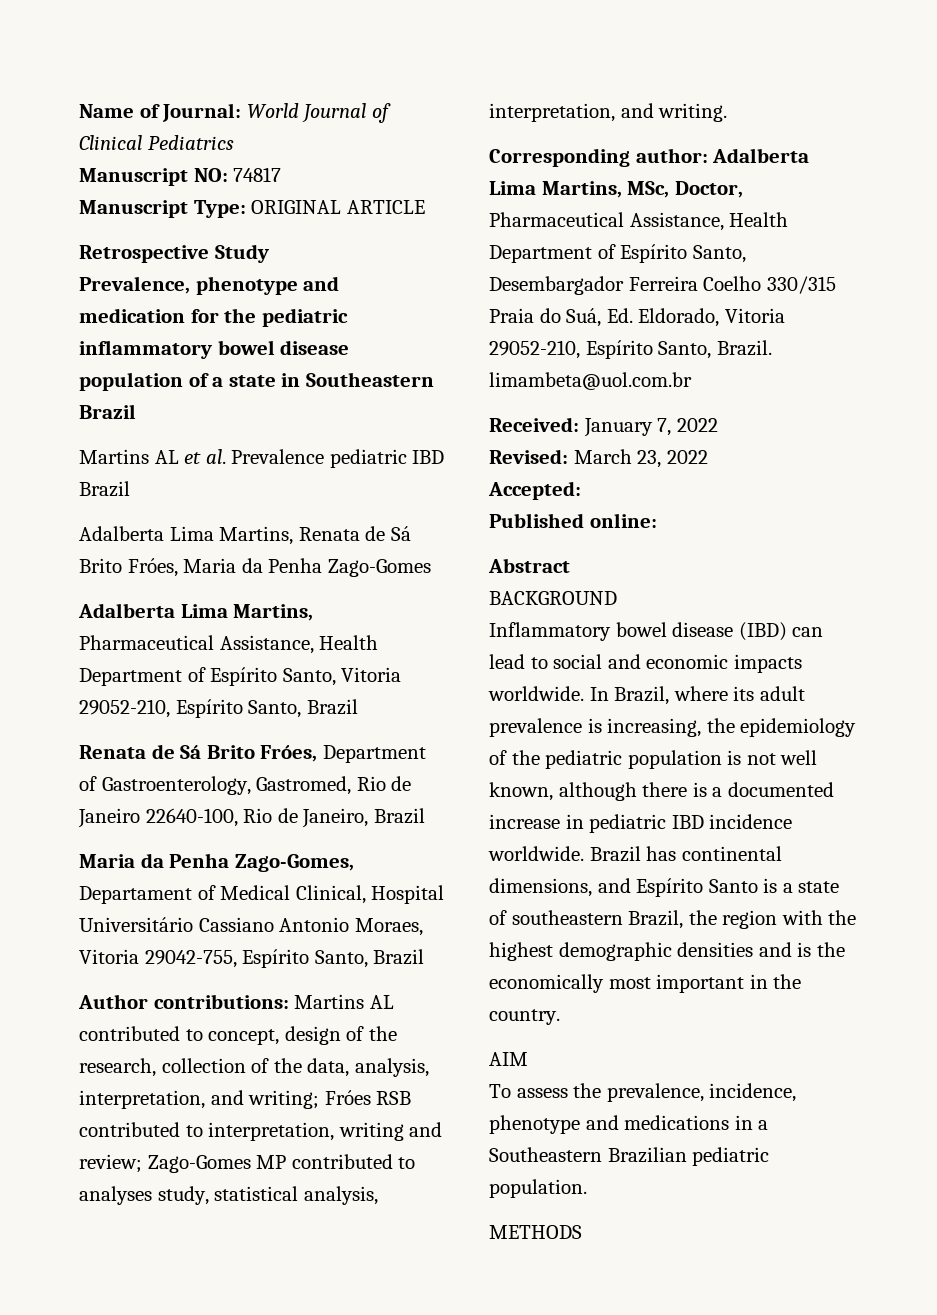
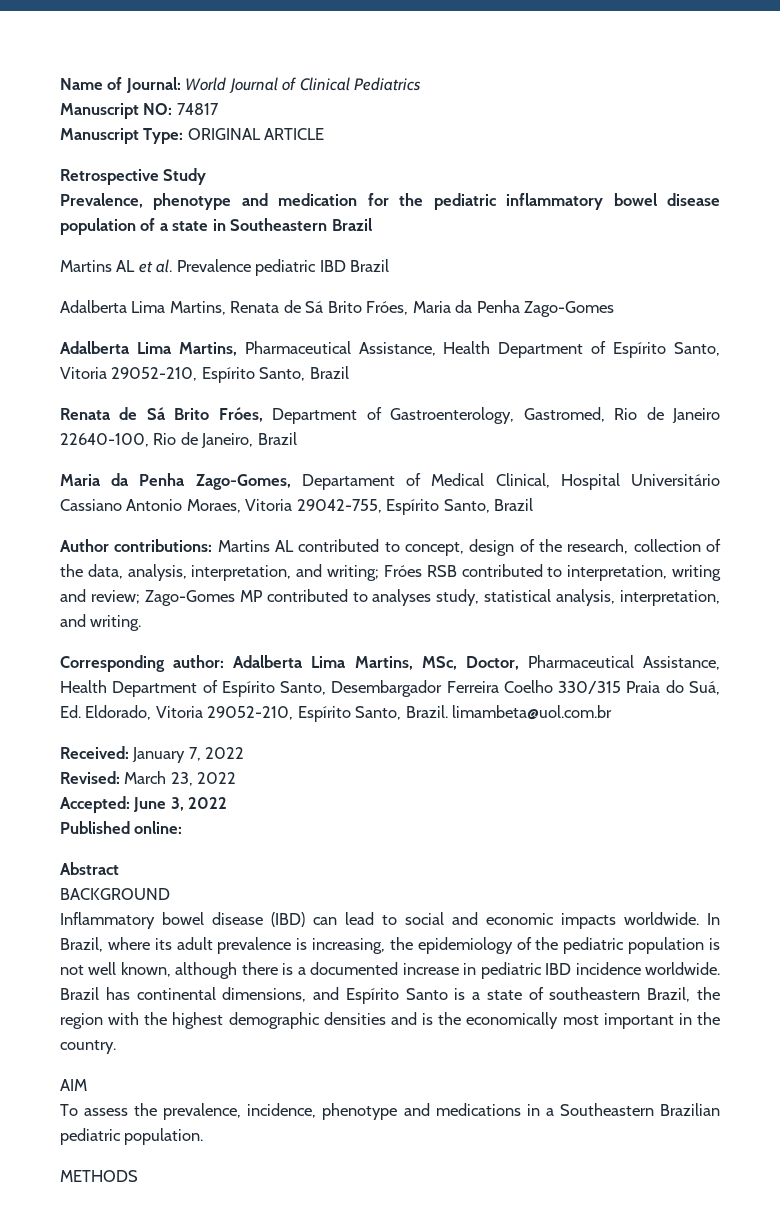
- Accepted:
+ Accepted: June 3, 2022

